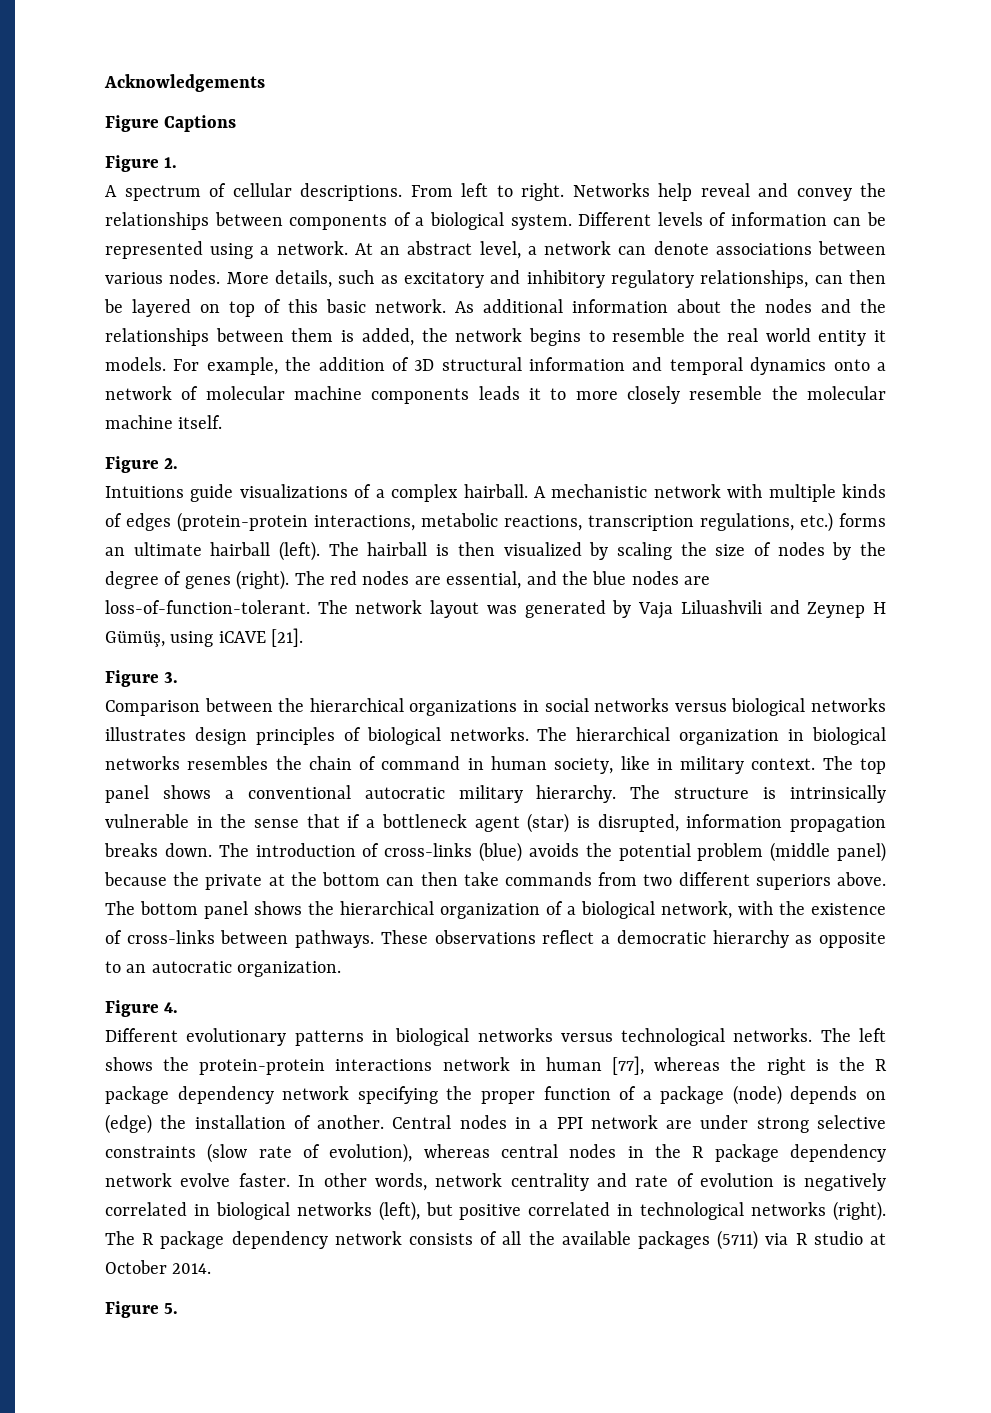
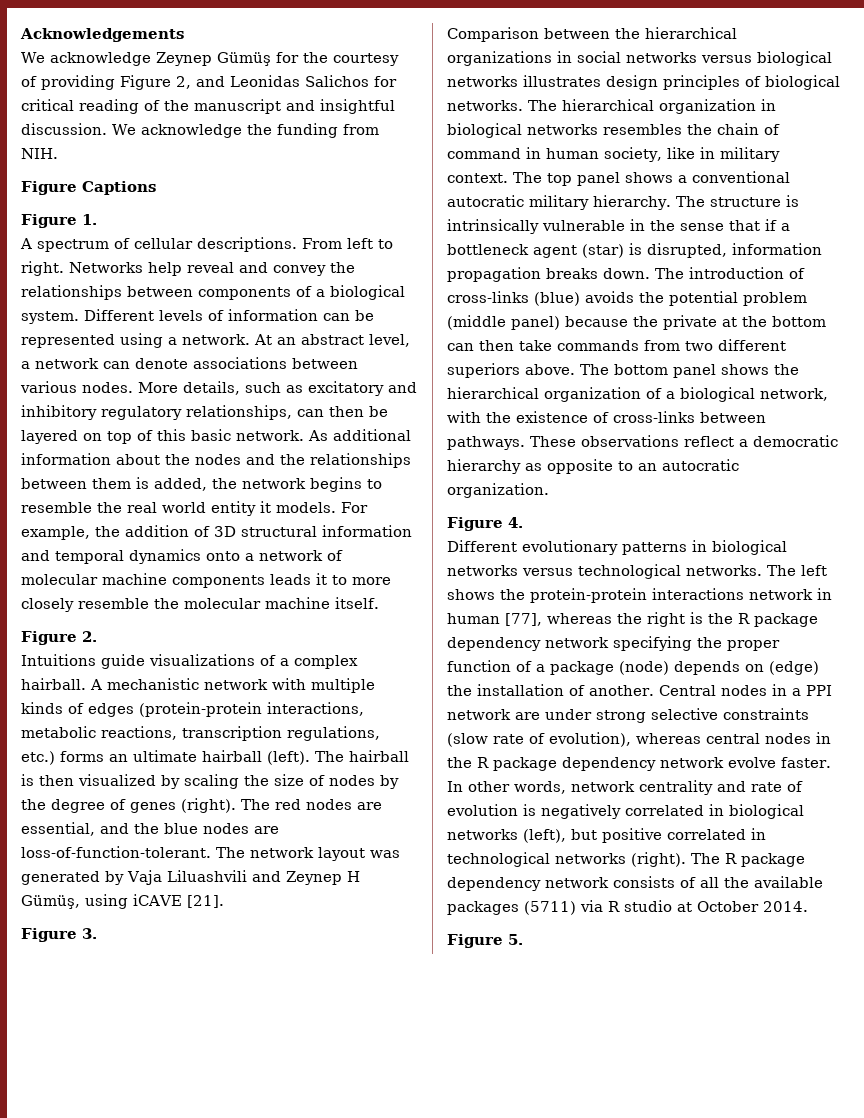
+ We acknowledge Zeynep Gümüş for the courtesy of providing Figure 2, and Leonidas Salichos for critical reading of the manuscript and insightful discussion. We acknowledge the funding from NIH.

